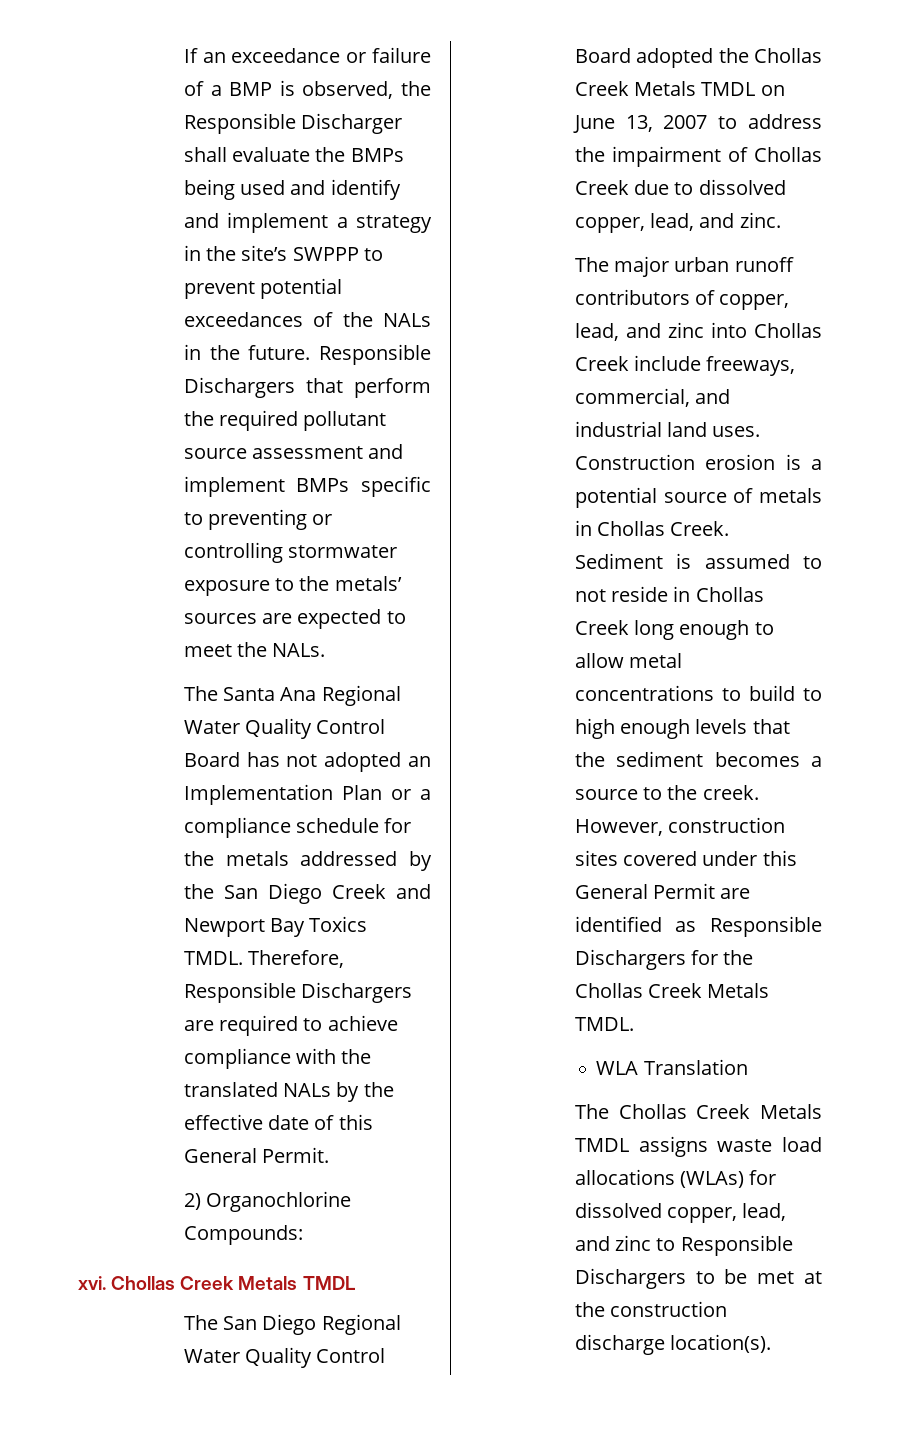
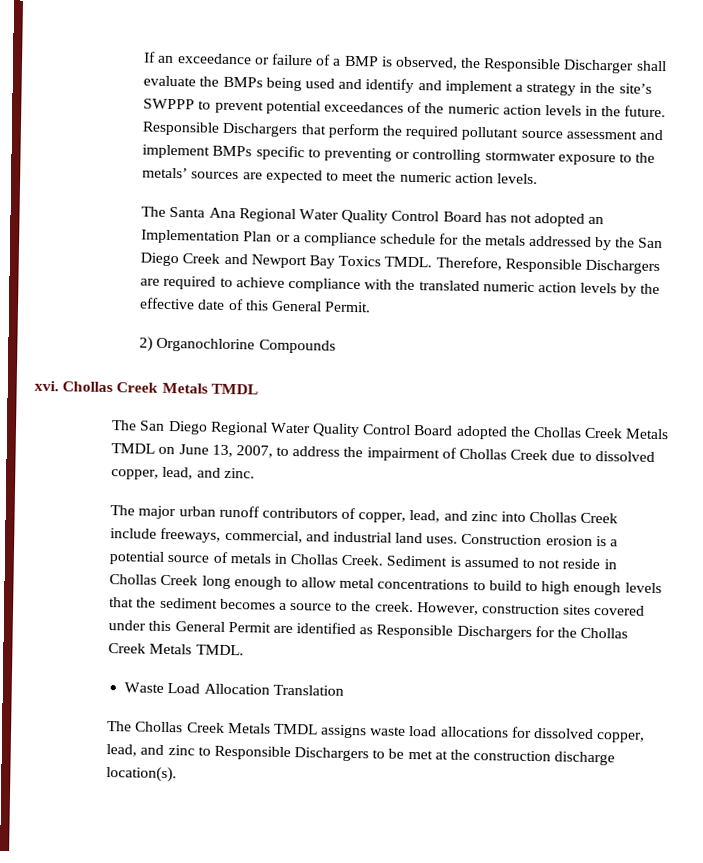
- If an exceedance or failure of a BMP is observed, the Responsible Discharger shall evaluate the BMPs being used and identify and implement a strategy in the site’s SWPPP to prevent potential exceedances of the NALs in the future.
+ If an exceedance or failure of a BMP is observed, the Responsible Discharger shall evaluate the BMPs being used and identify and implement a strategy in the site’s SWPPP to prevent potential exceedances of the numeric action levels in the future.
- Responsible Dischargers that perform the required pollutant source assessment and implement BMPs specific to preventing or controlling stormwater exposure to the metals’ sources are expected to meet the NALs.
+ Responsible Dischargers that perform the required pollutant source assessment and implement BMPs specific to preventing or controlling stormwater exposure to the metals’ sources are expected to meet the numeric action levels.
- Therefore, Responsible Dischargers are required to achieve compliance with the translated NALs by the effective date of this General Permit.
+ Therefore, Responsible Dischargers are required to achieve compliance with the translated numeric action levels by the effective date of this General Permit.
- 2) Organochlorine Compounds:
+ 2) Organochlorine Compounds
- The San Diego Regional Water Quality Control Board adopted the Chollas Creek Metals TMDL on June 13, 2007 to address the impairment of Chollas Creek due to dissolved copper, lead, and zinc.
+ The San Diego Regional Water Quality Control Board adopted the Chollas Creek Metals TMDL on June 13, 2007, to address the impairment of Chollas Creek due to dissolved copper, lead, and zinc.
- WLA Translation
+ Waste Load Allocation Translation
- The Chollas Creek Metals TMDL assigns waste load allocations (WLAs) for dissolved copper, lead, and zinc to Responsible Dischargers to be met at the construction discharge location(s).
+ The Chollas Creek Metals TMDL assigns waste load allocations for dissolved copper, lead, and zinc to Responsible Dischargers to be met at the construction discharge location(s).

